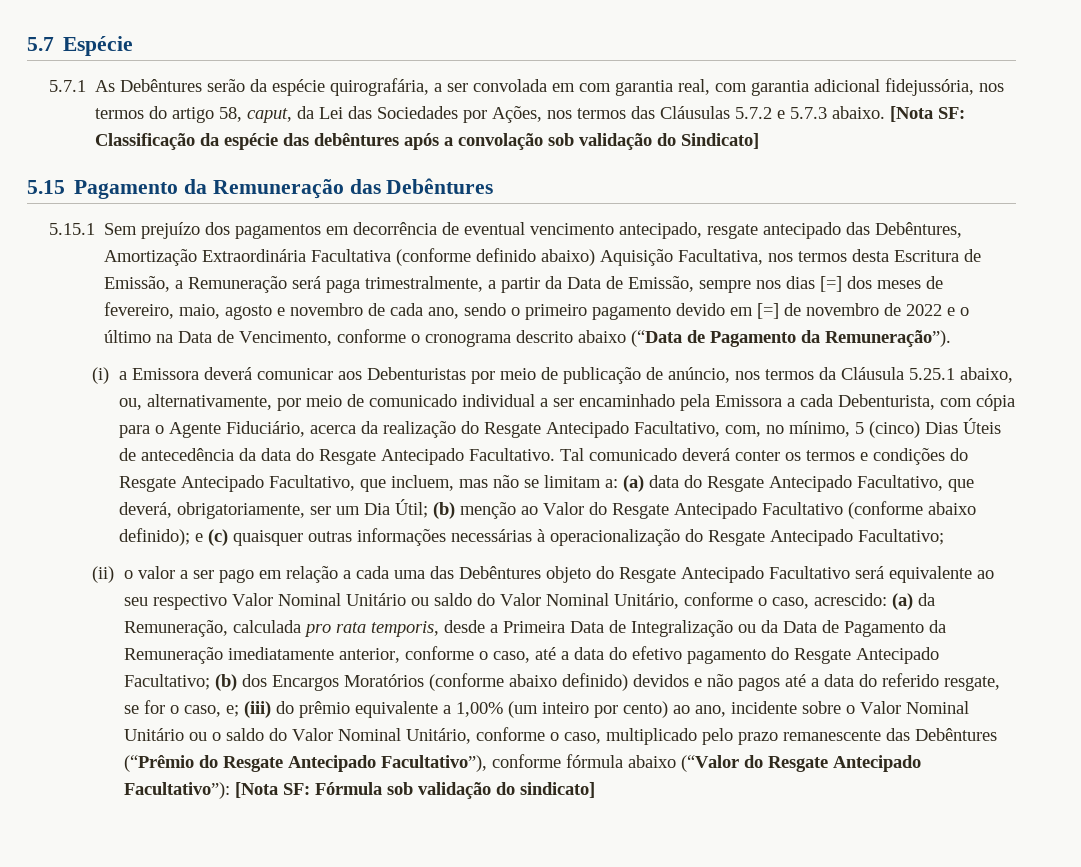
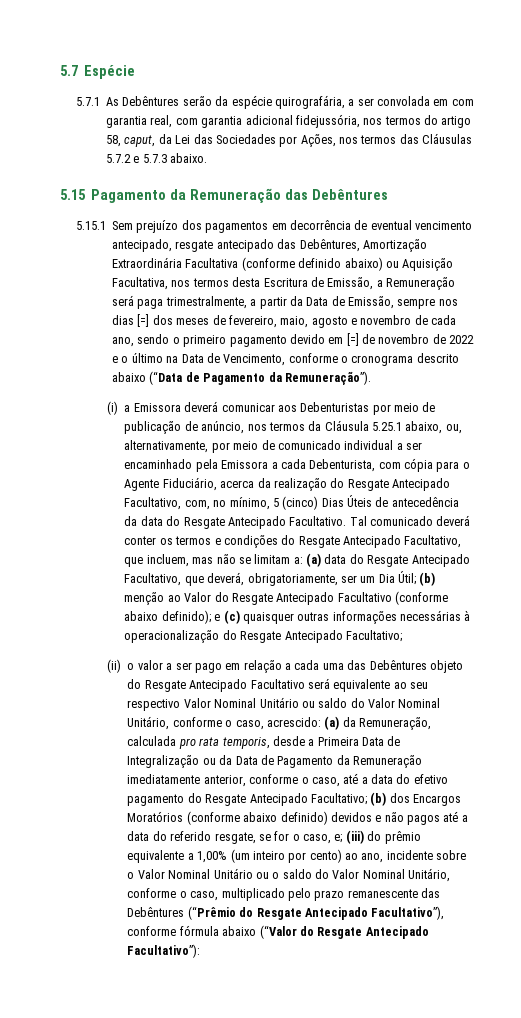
- [Nota SF: Classificação da espécie das debêntures após a convolação sob validação do Sindicato]
- 5.15.1 Sem prejuízo dos pagamentos em decorrência de eventual vencimento antecipado, resgate antecipado das Debêntures, Amortização Extraordinária Facultativa (conforme definido abaixo) Aquisição Facultativa, nos termos desta Escritura de Emissão, a Remuneração será paga trimestralmente, a partir da Data de Emissão, sempre nos dias [=] dos meses de fevereiro, maio, agosto e novembro de cada ano, sendo o primeiro pagamento devido em [=] de novembro de 2022 e o último na Data de Vencimento, conforme o cronograma descrito abaixo (“Data de Pagamento da Remuneração”).
+ 5.15.1 Sem prejuízo dos pagamentos em decorrência de eventual vencimento antecipado, resgate antecipado das Debêntures, Amortização Extraordinária Facultativa (conforme definido abaixo) ou Aquisição Facultativa, nos termos desta Escritura de Emissão, a Remuneração será paga trimestralmente, a partir da Data de Emissão, sempre nos dias [=] dos meses de fevereiro, maio, agosto e novembro de cada ano, sendo o primeiro pagamento devido em [=] de novembro de 2022 e o último na Data de Vencimento, conforme o cronograma descrito abaixo (“Data de Pagamento da Remuneração”).
- [Nota SF: Fórmula sob validação do sindicato]

